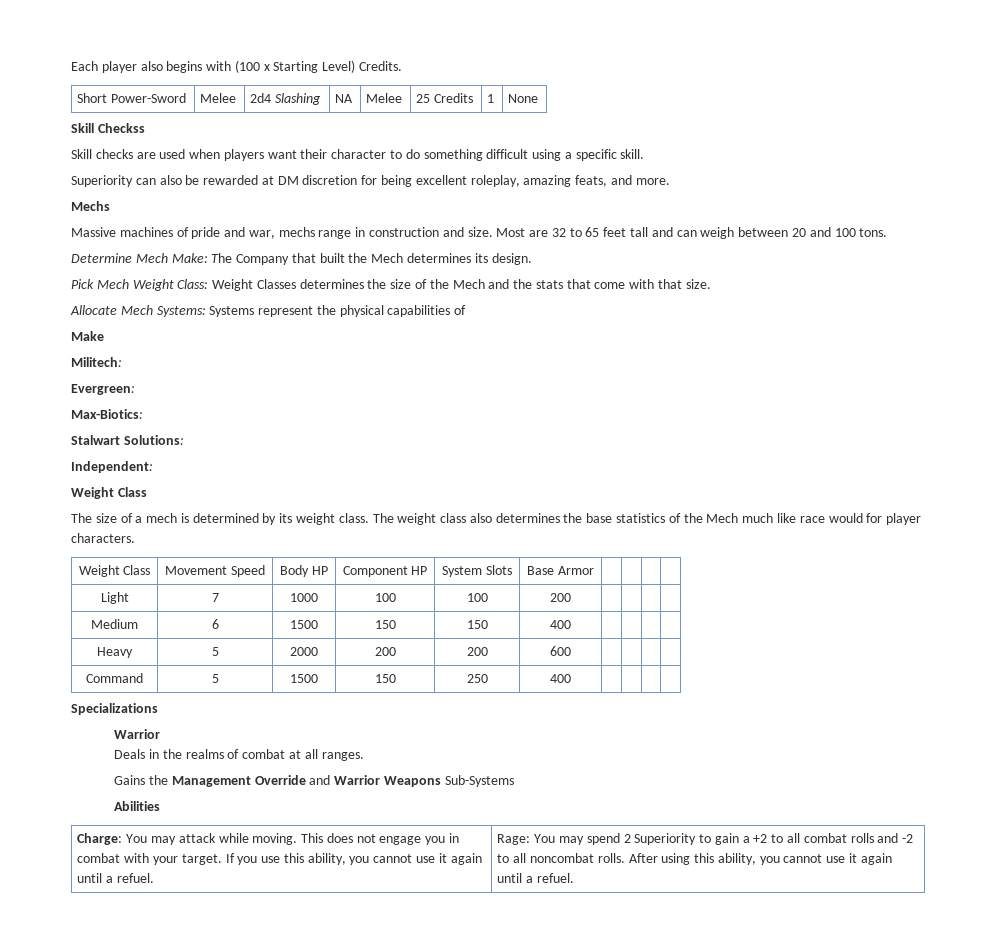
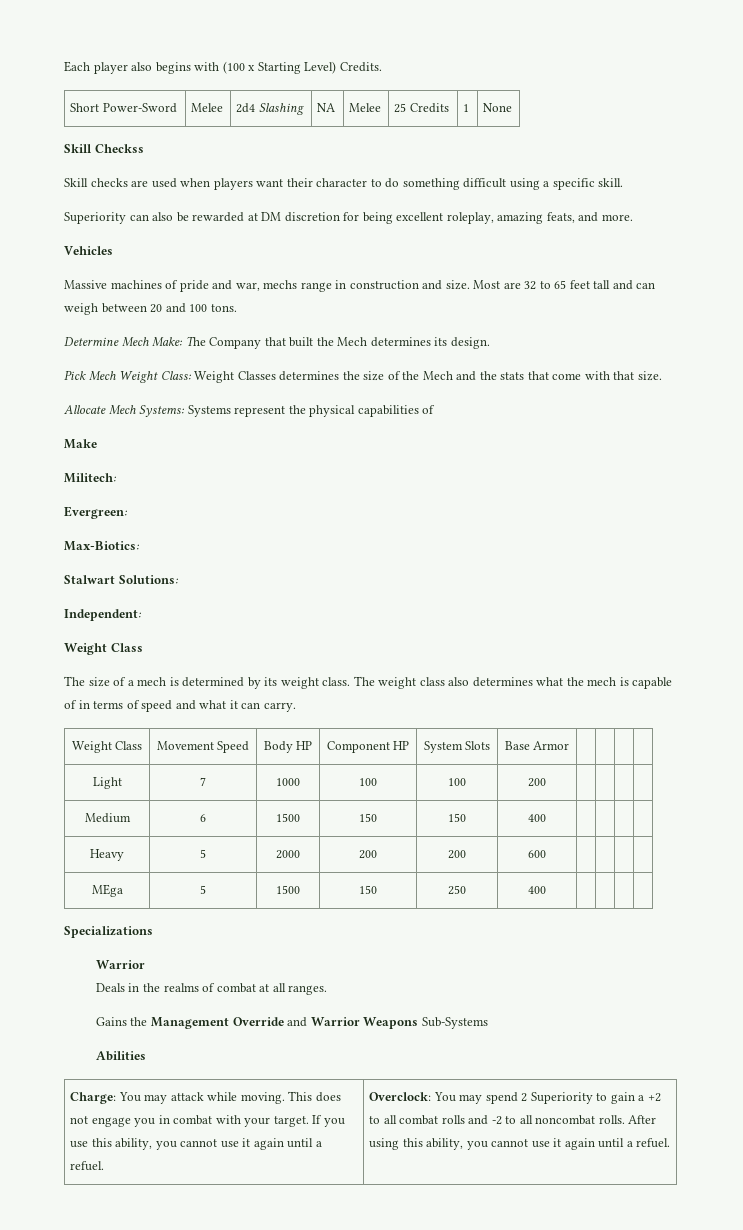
- Mechs
+ Vehicles
- The weight class also determines the base statistics of the Mech much like race would for player characters.
+ The weight class also determines what the mech is capable of in terms of speed and what it can carry.
- Command | 5 | 1500 | 150 | 250 | 400 | | | |
+ MEga | 5 | 1500 | 150 | 250 | 400 | | | |
- Rage: You may spend 2 Superiority to gain a +2 to all combat rolls and -2 to all noncombat rolls.
+ Overclock: You may spend 2 Superiority to gain a +2 to all combat rolls and -2 to all noncombat rolls.

